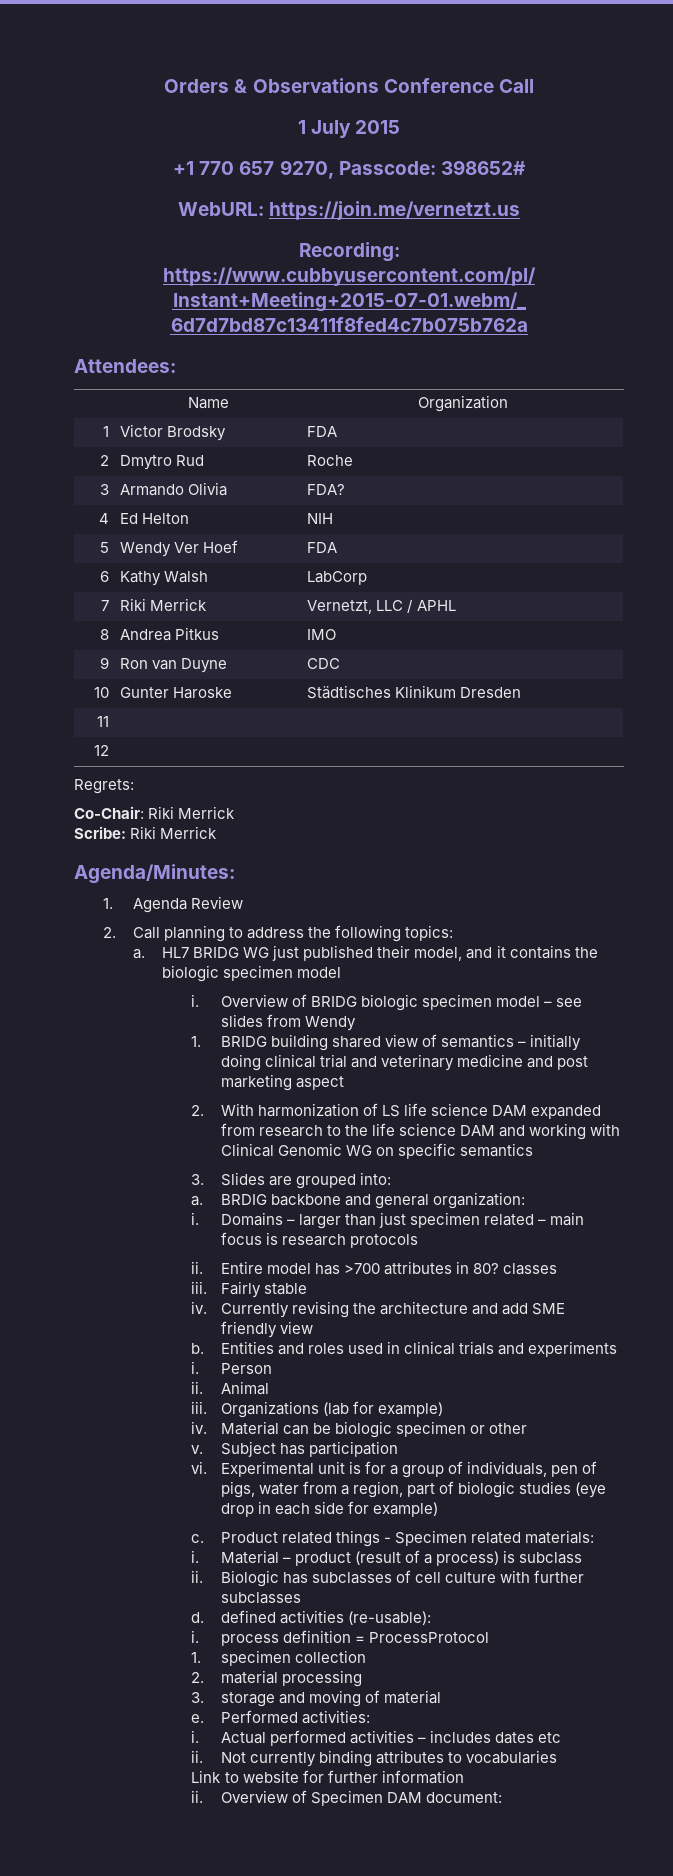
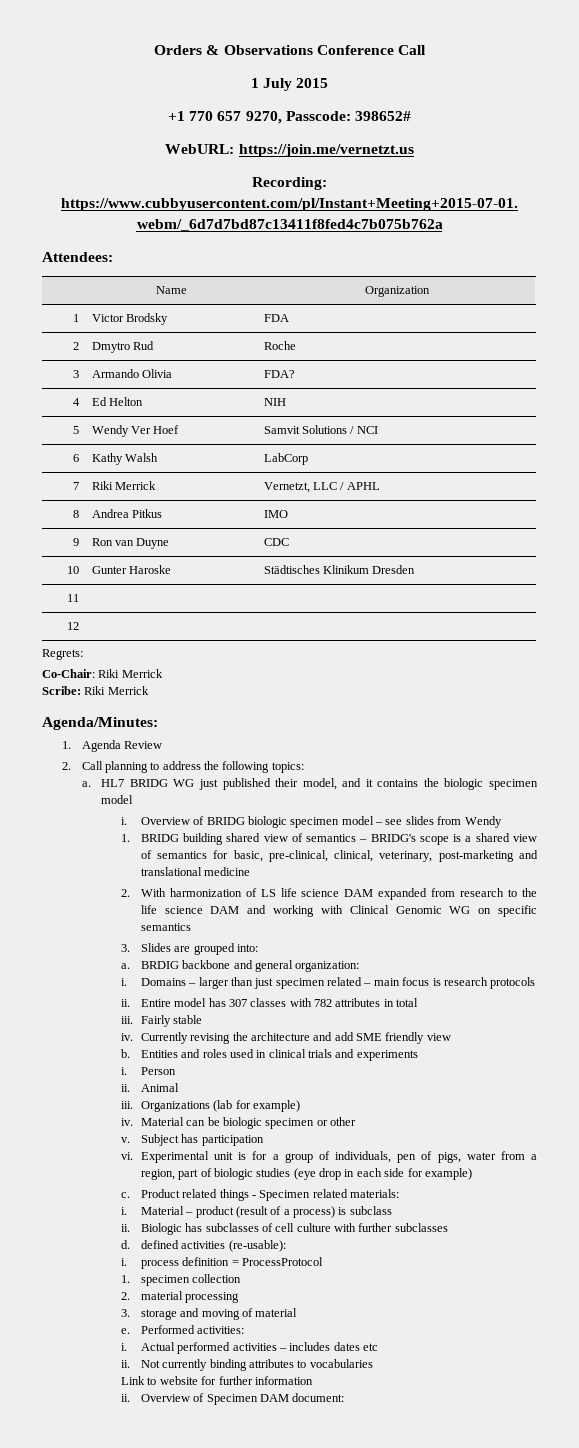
- 5 | Wendy Ver Hoef | FDA
+ 5 | Wendy Ver Hoef | Samvit Solutions / NCI
- 1. BRIDG building shared view of semantics – initially doing clinical trial and veterinary medicine and post marketing aspect
+ 1. BRIDG building shared view of semantics – BRIDG's scope is a shared view of semantics for basic, pre-clinical, clinical, veterinary, post-marketing and translational medicine
- Entire model has >700 attributes in 80? classes
+ Entire model has 307 classes with 782 attributes in total

